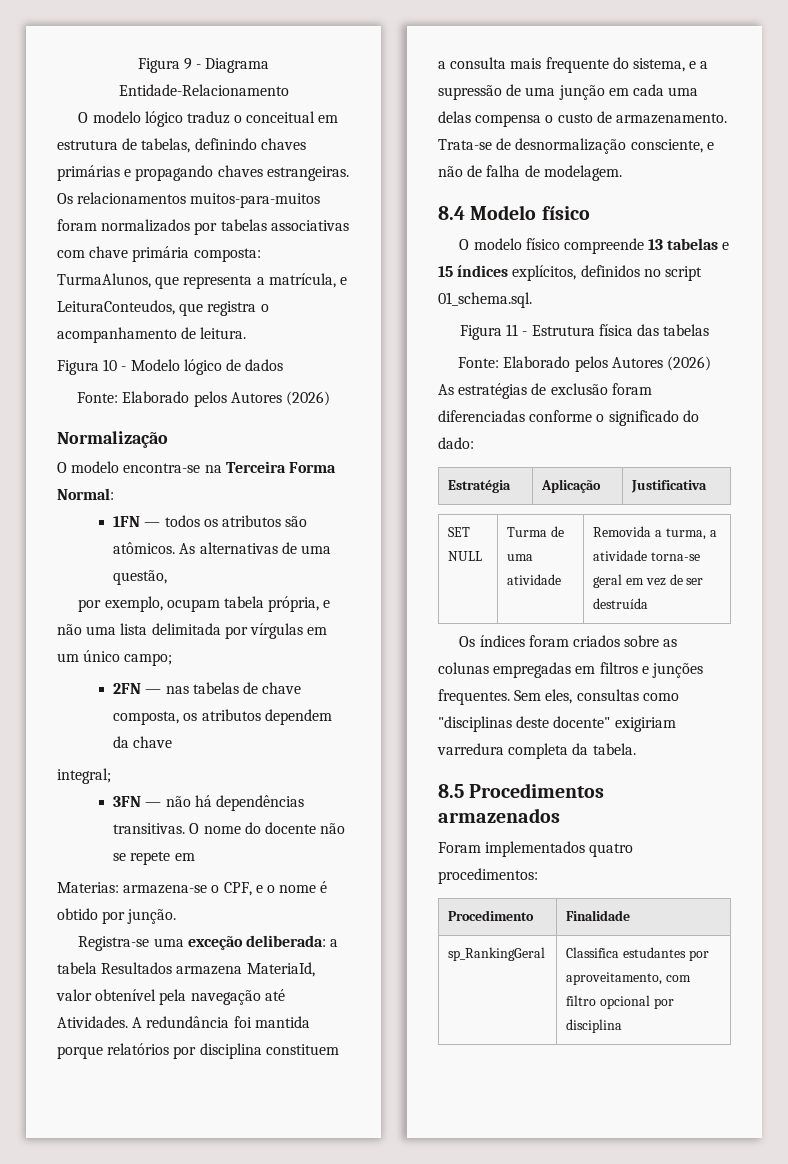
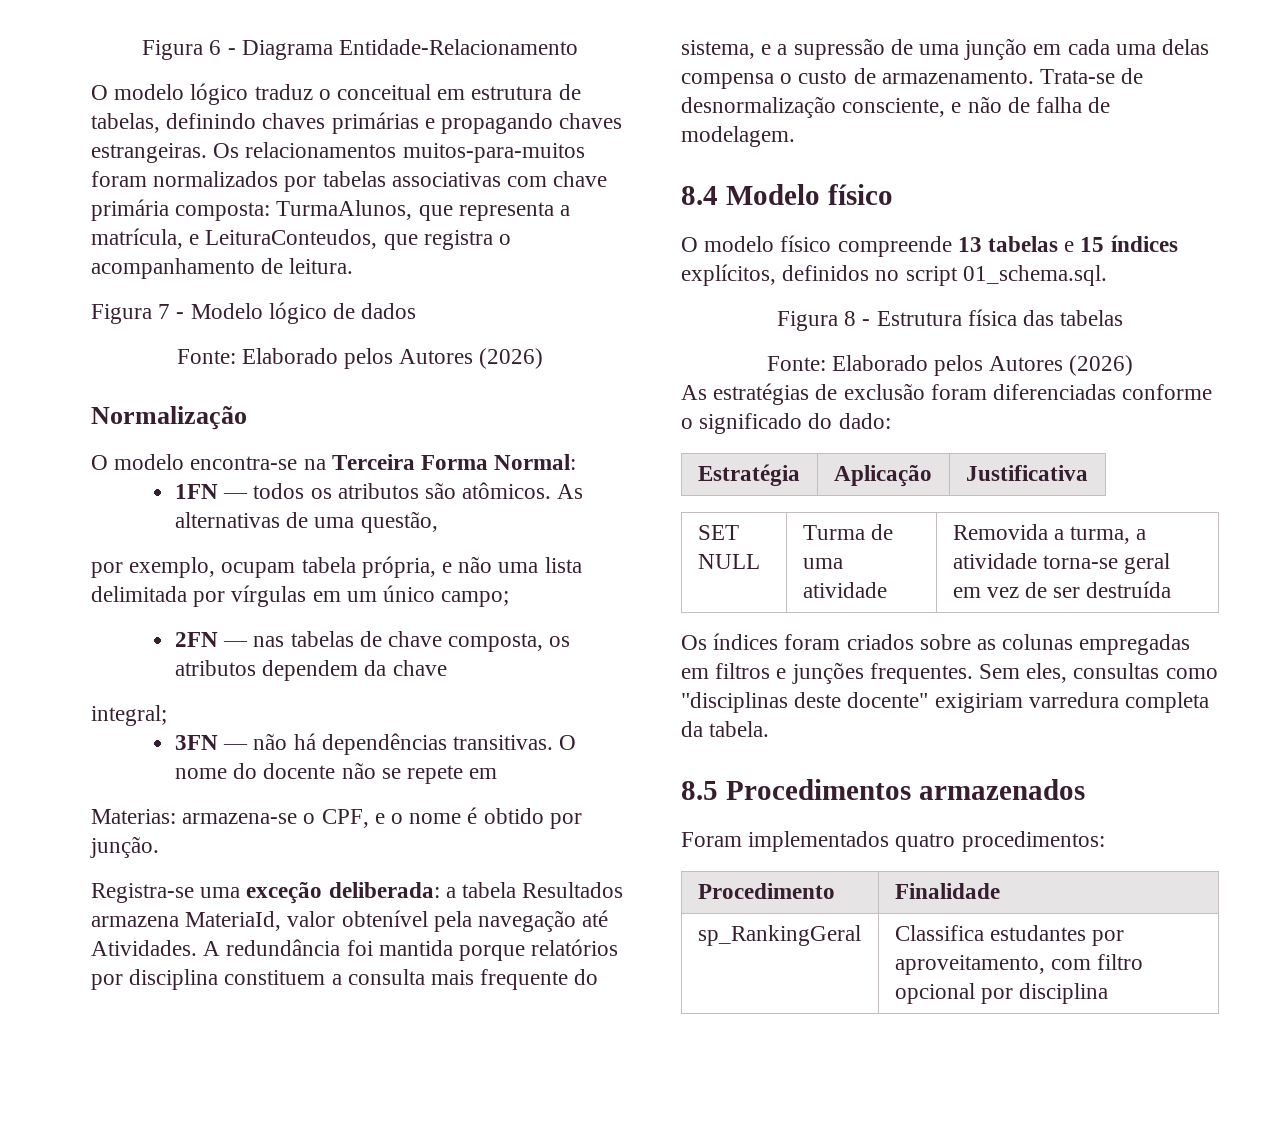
- Figura 9 - Diagrama Entidade-Relacionamento
+ Figura 6 - Diagrama Entidade-Relacionamento
- Figura 10 - Modelo lógico de dados
+ Figura 7 - Modelo lógico de dados
- Figura 11 - Estrutura física das tabelas
+ Figura 8 - Estrutura física das tabelas

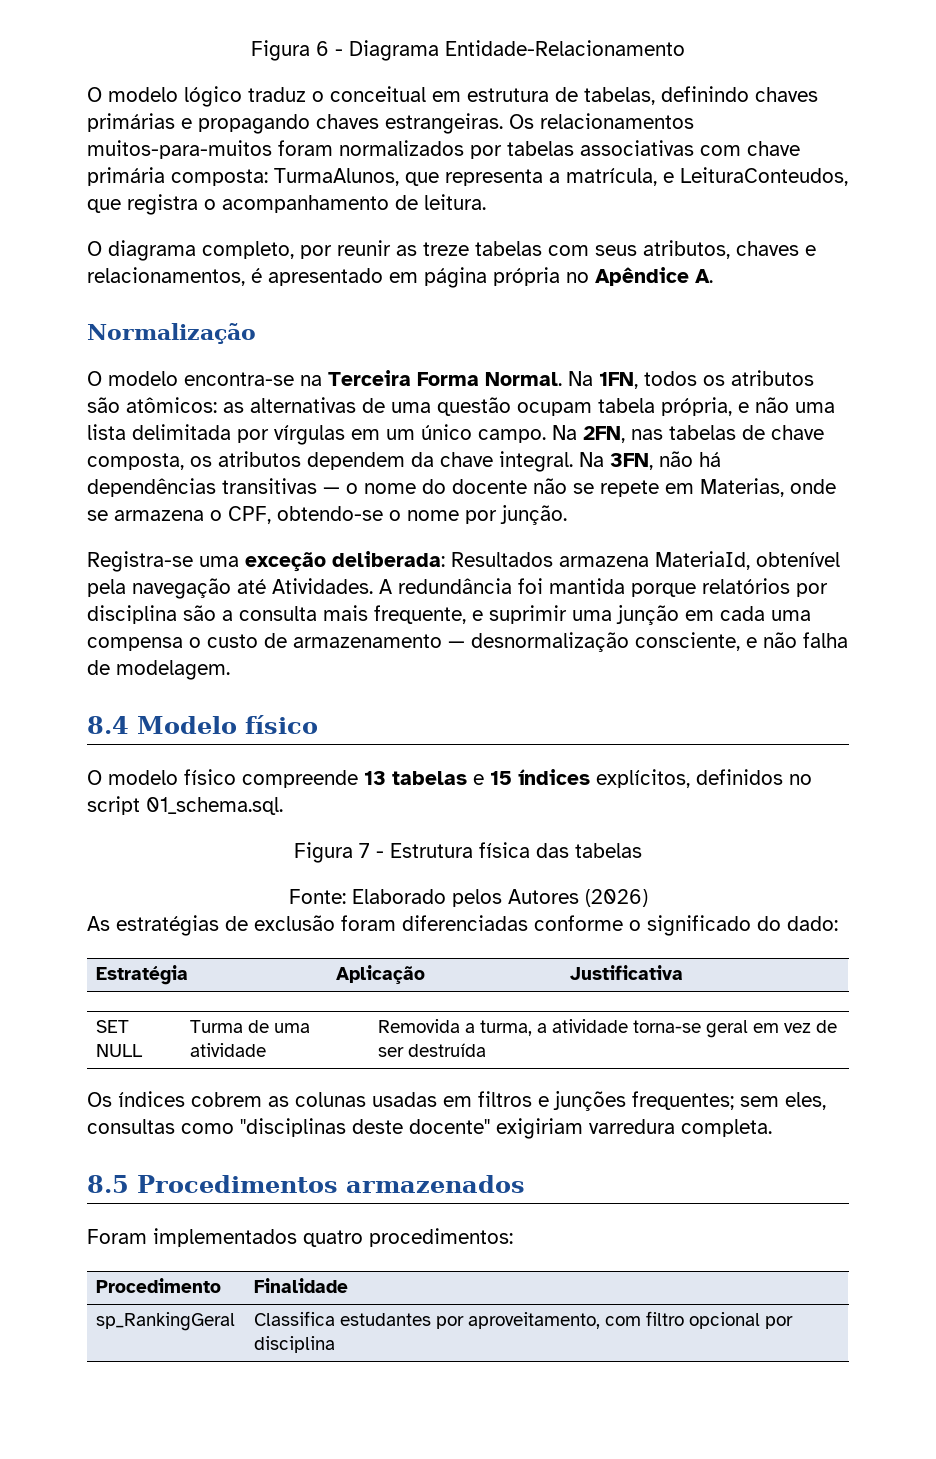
- Figura 7 - Modelo lógico de dados
- Fonte: Elaborado pelos Autores (2026)
+ O diagrama completo, por reunir as treze tabelas com seus atributos, chaves e relacionamentos, é apresentado em página própria no Apêndice A.
- O modelo encontra-se na Terceira Forma Normal:
- 1FN — todos os atributos são atômicos. As alternativas de uma questão,
- por exemplo, ocupam tabela própria, e não uma lista delimitada por vírgulas em um único campo;
- 2FN — nas tabelas de chave composta, os atributos dependem da chave
- integral;
- 3FN — não há dependências transitivas. O nome do docente não se repete em
- Materias: armazena-se o CPF, e o nome é obtido por junção.
+ O modelo encontra-se na Terceira Forma Normal. Na 1FN, todos os atributos são atômicos: as alternativas de uma questão ocupam tabela própria, e não uma lista delimitada por vírgulas em um único campo. Na 2FN, nas tabelas de chave composta, os atributos dependem da chave integral. Na 3FN, não há dependências transitivas — o nome do docente não se repete em Materias, onde se armazena o CPF, obtendo-se o nome por junção.
- Registra-se uma exceção deliberada: a tabela Resultados armazena MateriaId, valor obtenível pela navegação até Atividades.
+ Registra-se uma exceção deliberada: Resultados armazena MateriaId, obtenível pela navegação até Atividades.
- A redundância foi mantida porque relatórios por disciplina constituem a consulta mais frequente do sistema, e a supressão de uma junção em cada uma delas compensa o custo de armazenamento. Trata-se de desnormalização consciente, e não de falha de modelagem.
+ A redundância foi mantida porque relatórios por disciplina são a consulta mais frequente, e suprimir uma junção em cada uma compensa o custo de armazenamento — desnormalização consciente, e não falha de modelagem.
- Figura 8 - Estrutura física das tabelas
+ Figura 7 - Estrutura física das tabelas
- Os índices foram criados sobre as colunas empregadas em filtros e junções frequentes. Sem eles, consultas como "disciplinas deste docente" exigiriam varredura completa da tabela.
+ Os índices cobrem as colunas usadas em filtros e junções frequentes; sem eles, consultas como "disciplinas deste docente" exigiriam varredura completa.

